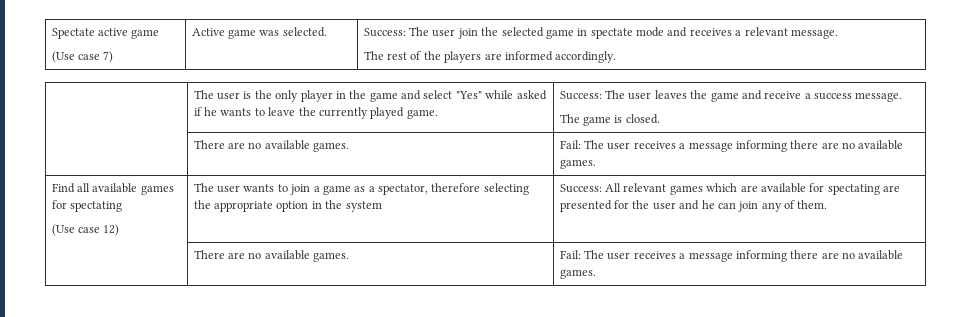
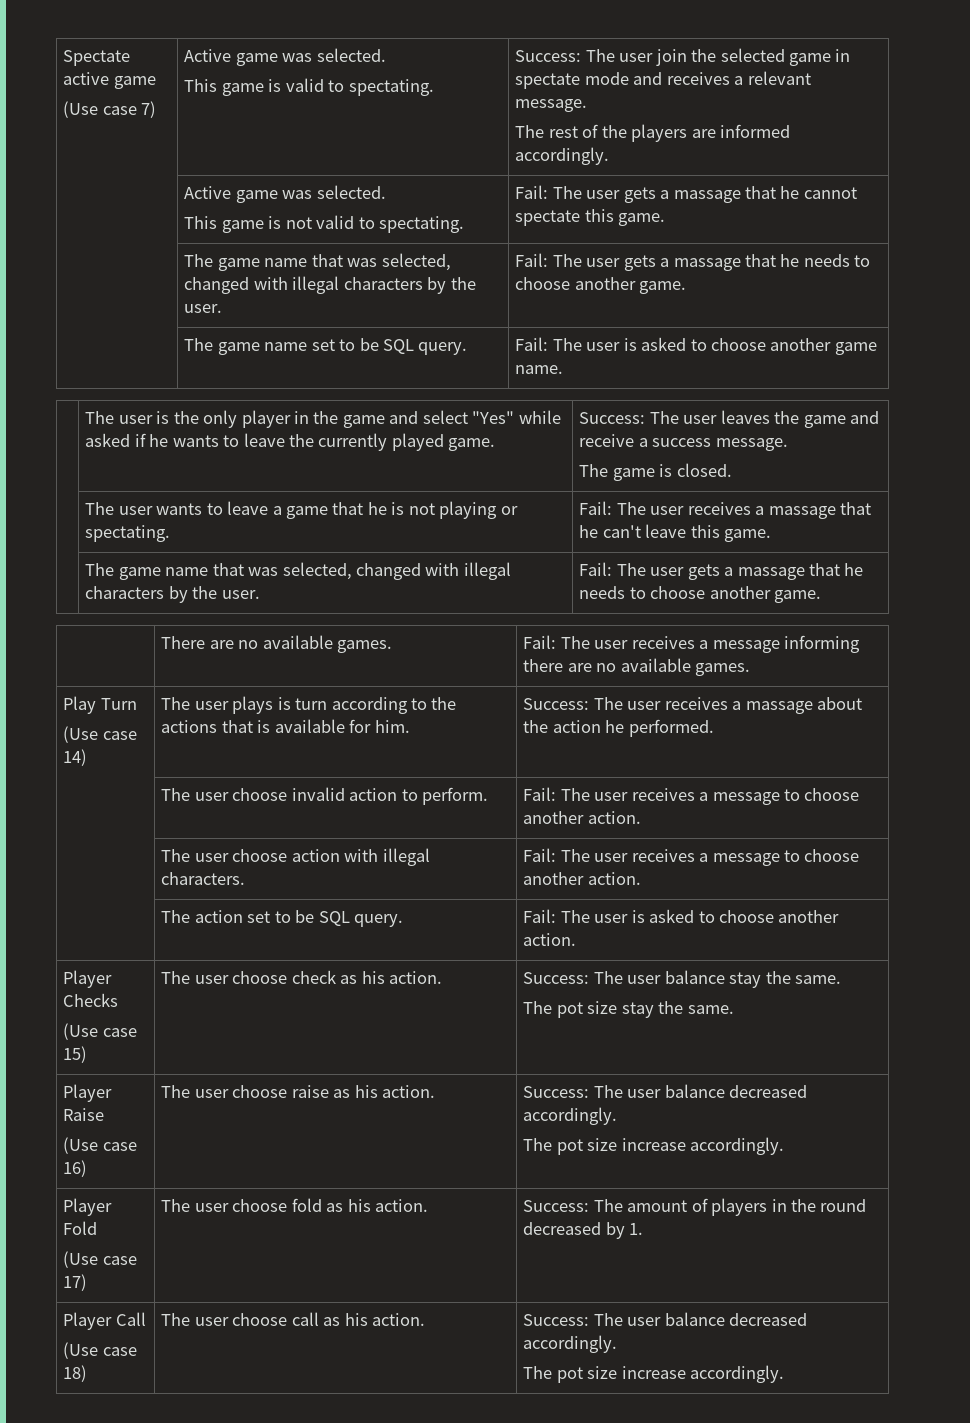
  Spectate active game
- (Use case 7) | Active game was selected. | Success: The user join the selected game in spectate mode and receives a relevant message.
+ (Use case 7) | Active game was selected.
+ This game is valid to spectating. | Success: The user join the selected game in spectate mode and receives a relevant message.
  The rest of the players are informed accordingly.
+ | Active game was selected.
+ This game is not valid to spectating. | Fail: The user gets a massage that he cannot spectate this game.
+ | The game name that was selected, changed with illegal characters by the user. | Fail: The user gets a massage that he needs to choose another game.
+ | The game name set to be SQL query. | Fail: The user is asked to choose another game name.
  | The user is the only player in the game and select "Yes" while asked if he wants to leave the currently played game. | Success: The user leaves the game and receive a success message.
  The game is closed.
- | There are no available games. | Fail: The user receives a message informing there are no available games.
- Find all available games for spectating
- (Use case 12) | The user wants to join a game as a spectator, therefore selecting the appropriate option in the system | Success: All relevant games which are available for spectating are presented for the user and he can join any of them.
+ | The user wants to leave a game that he is not playing or spectating. | Fail: The user receives a massage that he can't leave this game.
+ | The game name that was selected, changed with illegal characters by the user. | Fail: The user gets a massage that he needs to choose another game.
+ Play Turn
+ (Use case 14) | The user plays is turn according to the actions that is available for him. | Success: The user receives a massage about the action he performed.
+ | The user choose invalid action to perform. | Fail: The user receives a message to choose another action.
+ | The user choose action with illegal characters. | Fail: The user receives a message to choose another action.
+ | The action set to be SQL query. | Fail: The user is asked to choose another action.
+ Player Checks
+ (Use case 15) | The user choose check as his action. | Success: The user balance stay the same.
+ The pot size stay the same.
+ Player Raise
+ (Use case 16) | The user choose raise as his action. | Success: The user balance decreased accordingly.
+ The pot size increase accordingly.
+ Player Fold
+ (Use case 17) | The user choose fold as his action. | Success: The amount of players in the round decreased by 1.
+ Player Call
+ (Use case 18) | The user choose call as his action. | Success: The user balance decreased accordingly.
+ The pot size increase accordingly.

